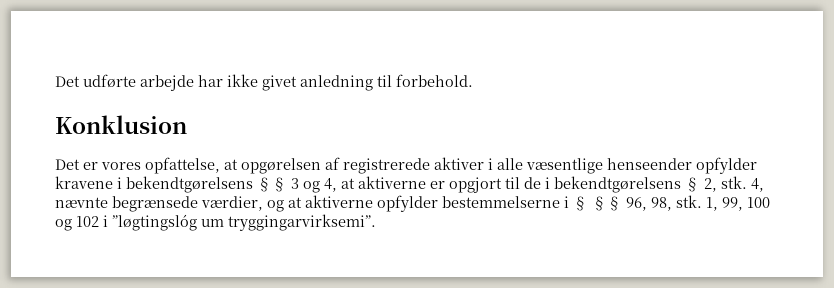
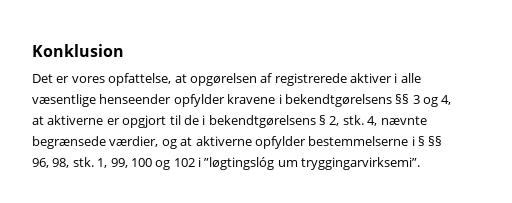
- Det udførte arbejde har ikke givet anledning til forbehold.

